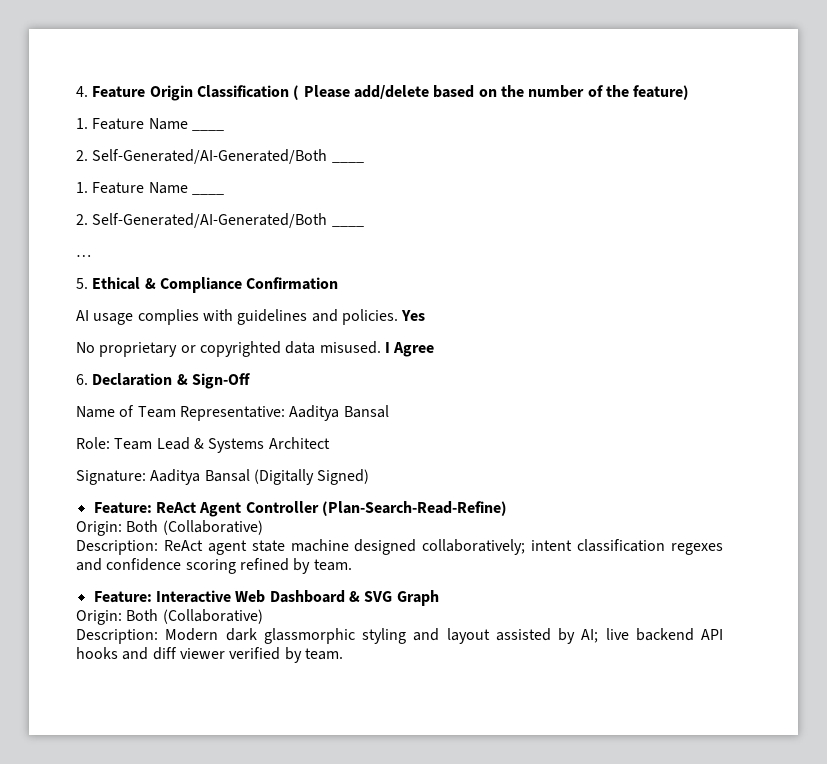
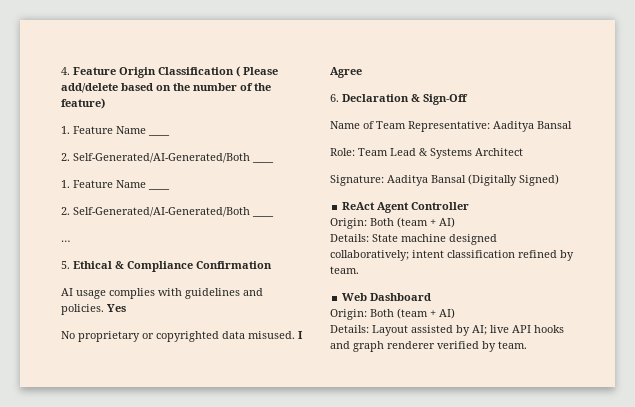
- Feature: ReAct Agent Controller (Plan-Search-Read-Refine)
- Origin: Both (Collaborative)
- Description: ReAct agent state machine designed collaboratively; intent classification regexes and confidence scoring refined by team.
+ ReAct Agent Controller
+ Origin: Both (team + AI)
+ Details: State machine designed collaboratively; intent classification refined by team.
- Feature: Interactive Web Dashboard & SVG Graph
- Origin: Both (Collaborative)
- Description: Modern dark glassmorphic styling and layout assisted by AI; live backend API hooks and diff viewer verified by team.
+ Web Dashboard
+ Origin: Both (team + AI)
+ Details: Layout assisted by AI; live API hooks and graph renderer verified by team.

